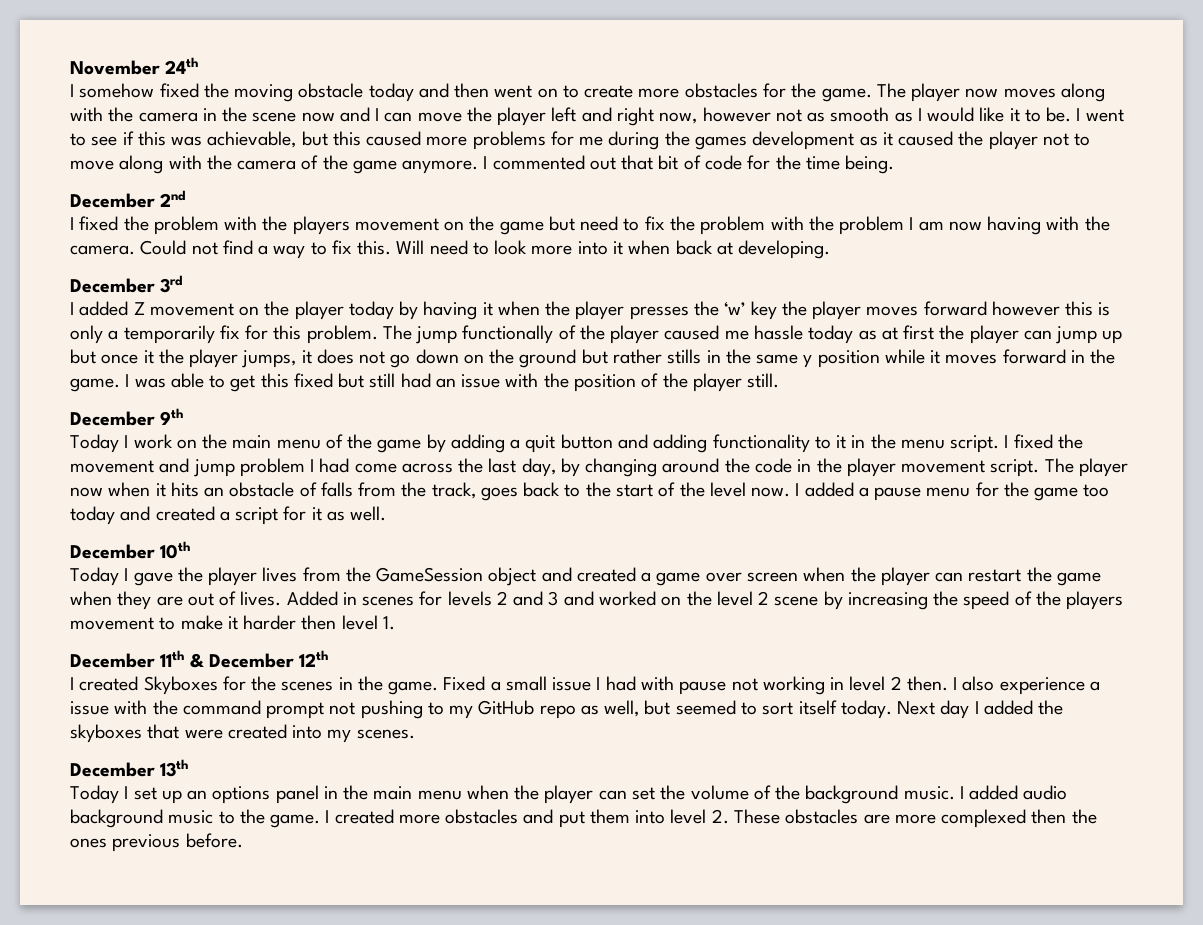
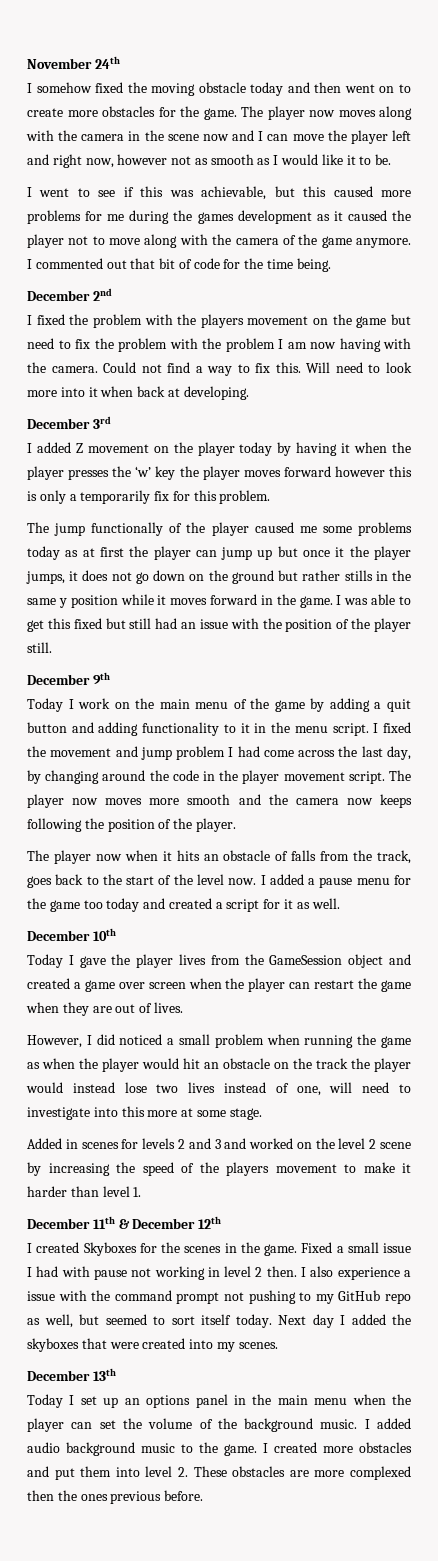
- The player now moves along with the camera in the scene now and I can move the player left and right now, however not as smooth as I would like it to be. I went to see if this was achievable, but this caused more problems for me during the games development as it caused the player not to move along with the camera of the game anymore.
+ The player now moves along with the camera in the scene now and I can move the player left and right now, however not as smooth as I would like it to be.
+ I went to see if this was achievable, but this caused more problems for me during the games development as it caused the player not to move along with the camera of the game anymore.
- I added Z movement on the player today by having it when the player presses the ‘w’ key the player moves forward however this is only a temporarily fix for this problem. The jump functionally of the player caused me hassle today as at first the player can jump up but once it the player jumps, it does not go down on the ground but rather stills in the same y position while it moves forward in the game.
+ I added Z movement on the player today by having it when the player presses the ‘w’ key the player moves forward however this is only a temporarily fix for this problem.
+ The jump functionally of the player caused me some problems today as at first the player can jump up but once it the player jumps, it does not go down on the ground but rather stills in the same y position while it moves forward in the game.
+ The player now moves more smooth and the camera now keeps following the position of the player.
- Today I gave the player lives from the GameSession object and created a game over screen when the player can restart the game when they are out of lives. Added in scenes for levels 2 and 3 and worked on the level 2 scene by increasing the speed of the players movement to make it harder then level 1.
+ Today I gave the player lives from the GameSession object and created a game over screen when the player can restart the game when they are out of lives.
+ However, I did noticed a small problem when running the game as when the player would hit an obstacle on the track the player would instead lose two lives instead of one, will need to investigate into this more at some stage.
+ Added in scenes for levels 2 and 3 and worked on the level 2 scene by increasing the speed of the players movement to make it harder than level 1.

